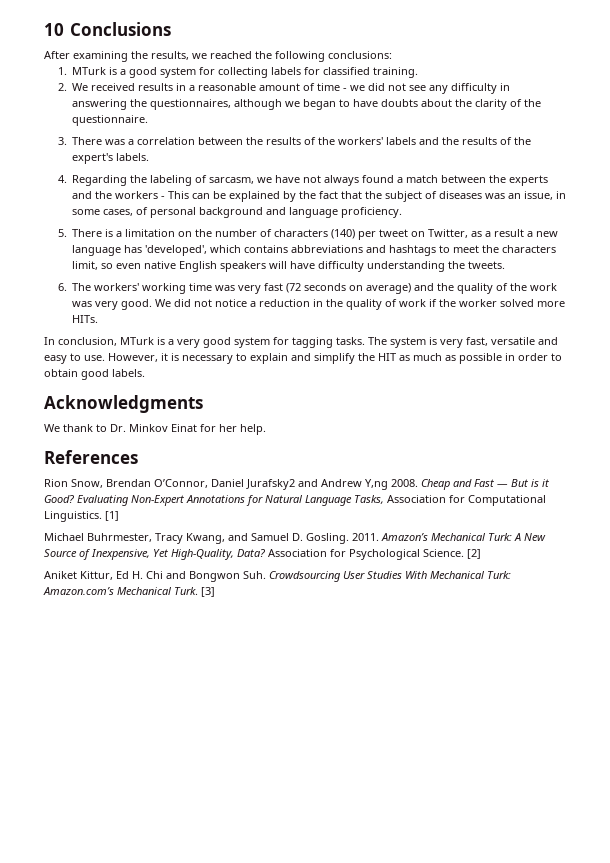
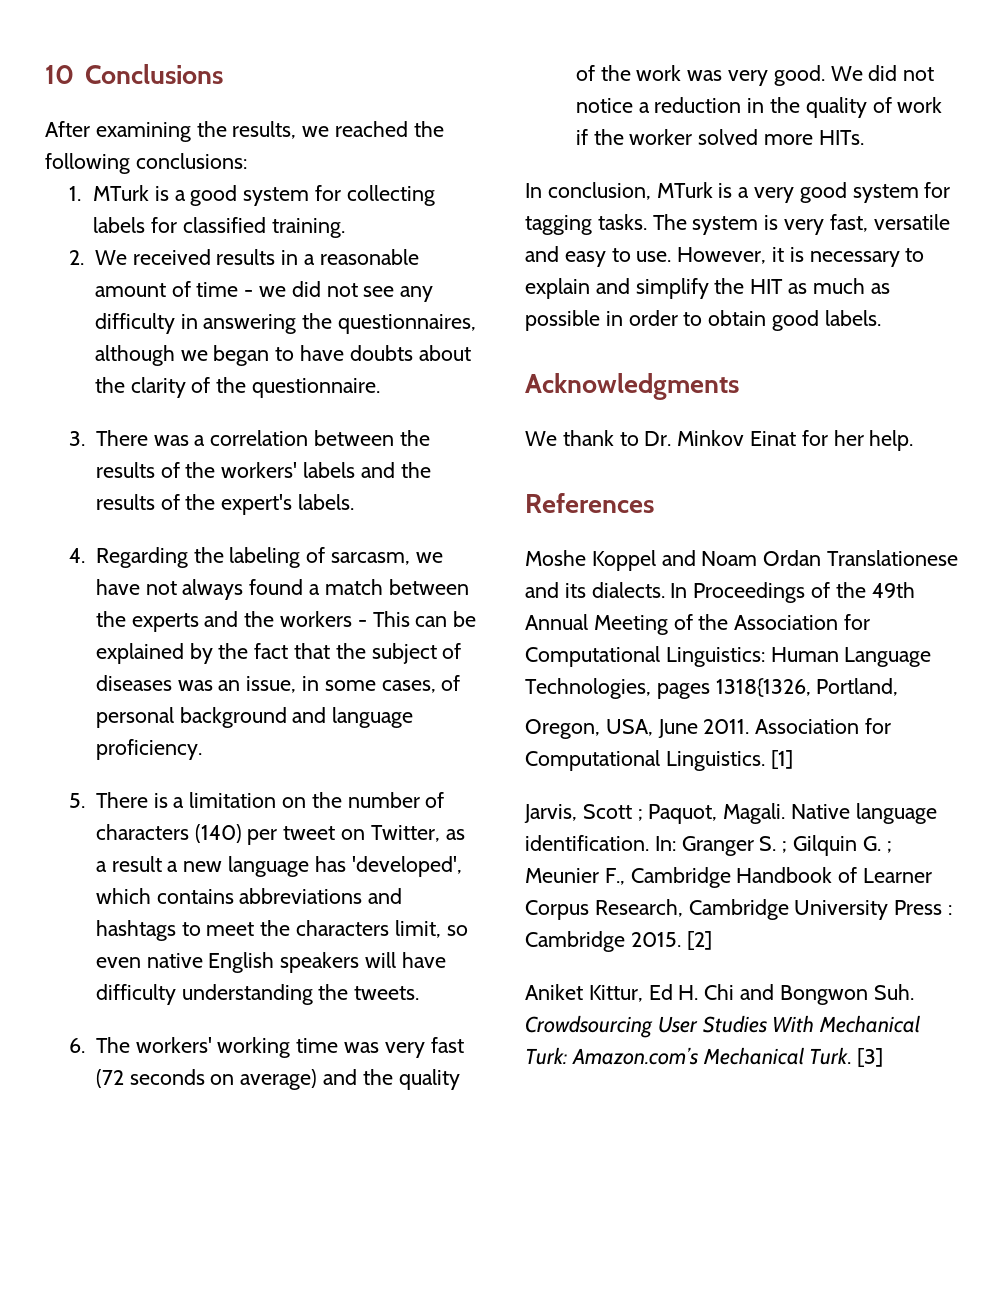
- Rion Snow, Brendan O’Connor, Daniel Jurafsky2 and Andrew Y,ng 2008. Cheap and Fast — But is it Good? Evaluating Non-Expert Annotations for Natural Language Tasks, Association for Computational Linguistics.
+ Moshe Koppel and Noam Ordan Translationese and its dialects. In Proceedings of the 49th Annual Meeting of the Association for Computational Linguistics: Human Language Technologies, pages 1318{1326, Portland,
+ Oregon, USA, June 2011. Association for Computational Linguistics.
- Michael Buhrmester, Tracy Kwang, and Samuel D. Gosling. 2011. Amazon’s Mechanical Turk: A New Source of Inexpensive, Yet High-Quality, Data? Association for Psychological Science.
+ Jarvis, Scott ; Paquot, Magali. Native language identification. In: Granger S. ; Gilquin G. ; Meunier F., Cambridge Handbook of Learner Corpus Research, Cambridge University Press : Cambridge 2015.

